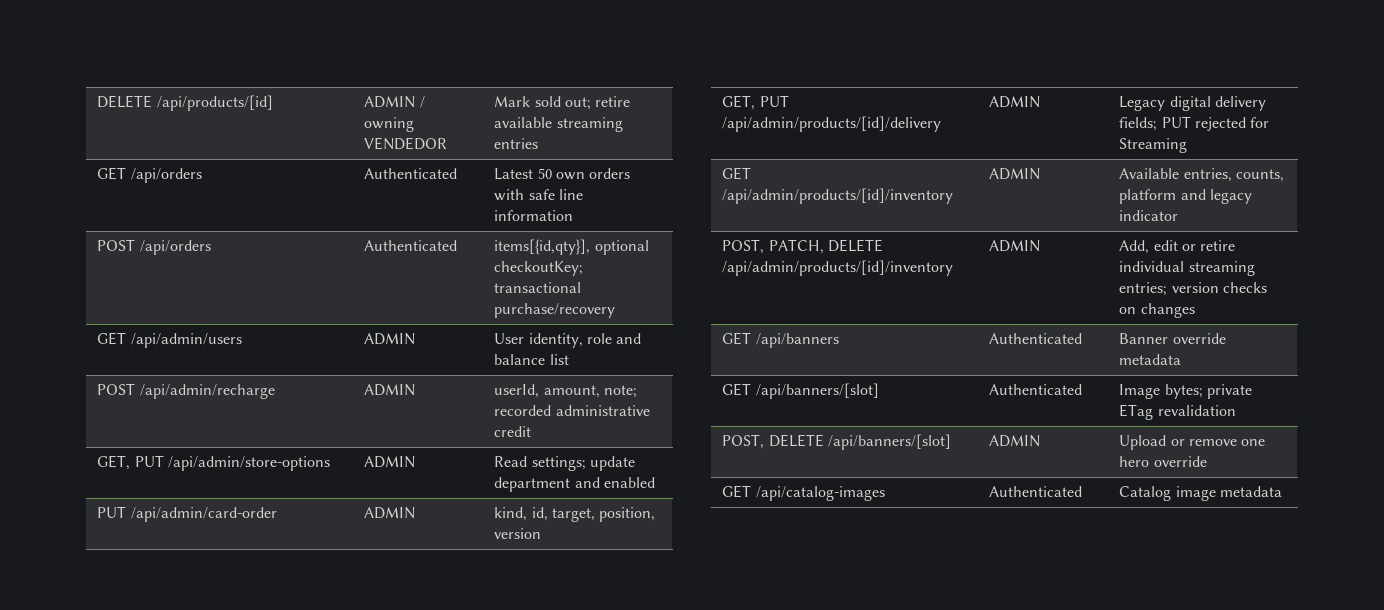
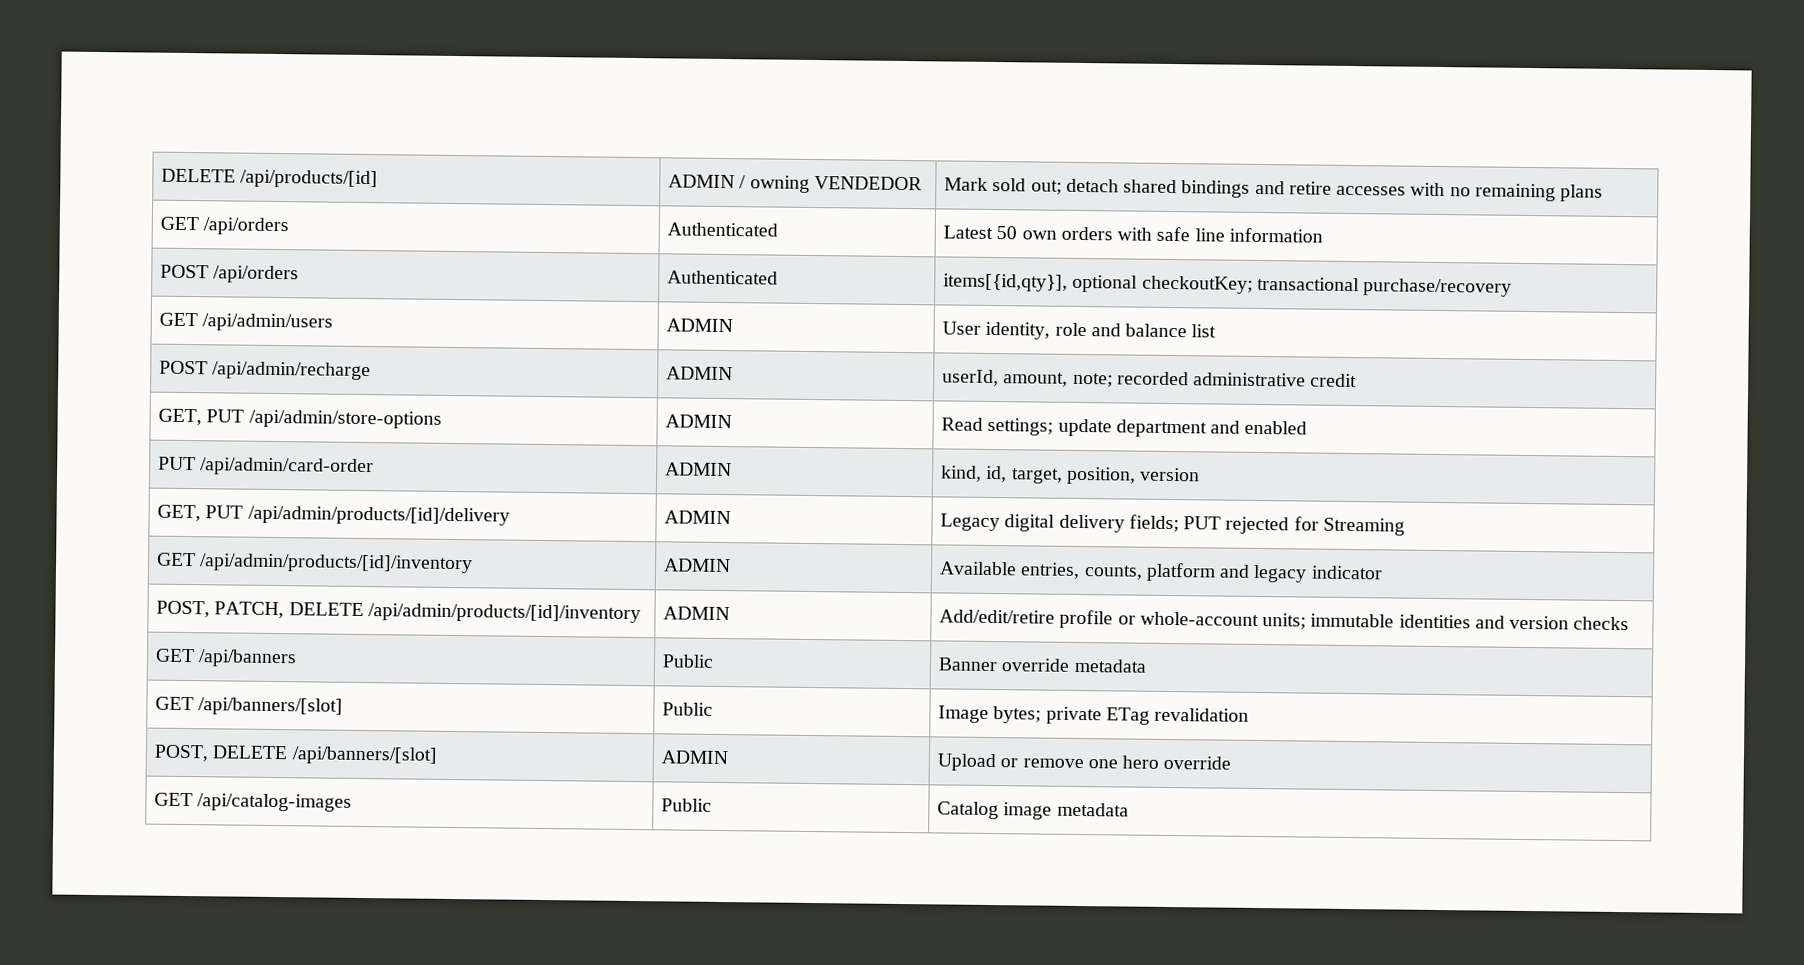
- DELETE /api/products/[id] | ADMIN / owning VENDEDOR | Mark sold out; retire available streaming entries
+ DELETE /api/products/[id] | ADMIN / owning VENDEDOR | Mark sold out; detach shared bindings and retire accesses with no remaining plans
- POST, PATCH, DELETE /api/admin/products/[id]/inventory | ADMIN | Add, edit or retire individual streaming entries; version checks on changes
+ POST, PATCH, DELETE /api/admin/products/[id]/inventory | ADMIN | Add/edit/retire profile or whole-account units; immutable identities and version checks
- GET /api/banners | Authenticated | Banner override metadata
+ GET /api/banners | Public | Banner override metadata
- GET /api/banners/[slot] | Authenticated | Image bytes; private ETag revalidation
+ GET /api/banners/[slot] | Public | Image bytes; private ETag revalidation
- GET /api/catalog-images | Authenticated | Catalog image metadata
+ GET /api/catalog-images | Public | Catalog image metadata

